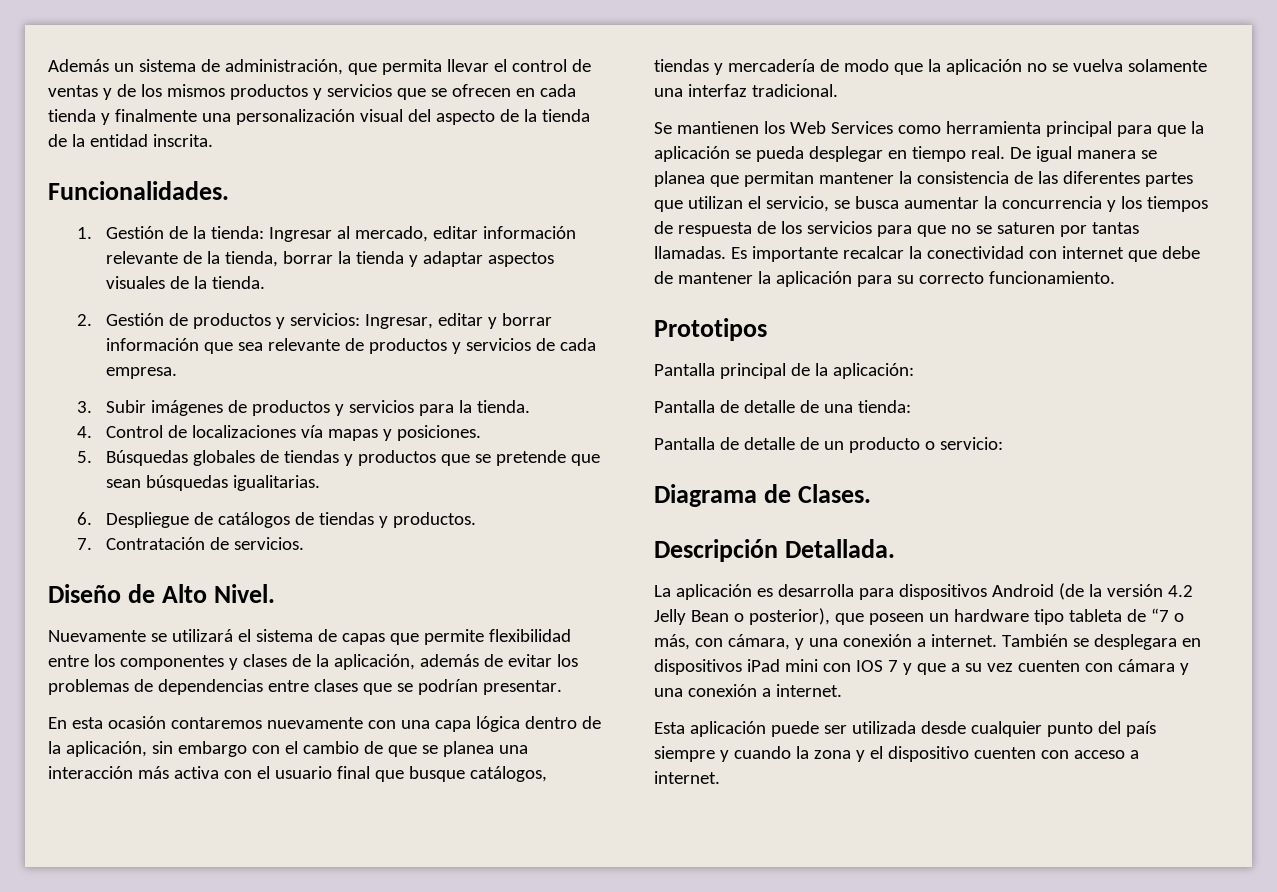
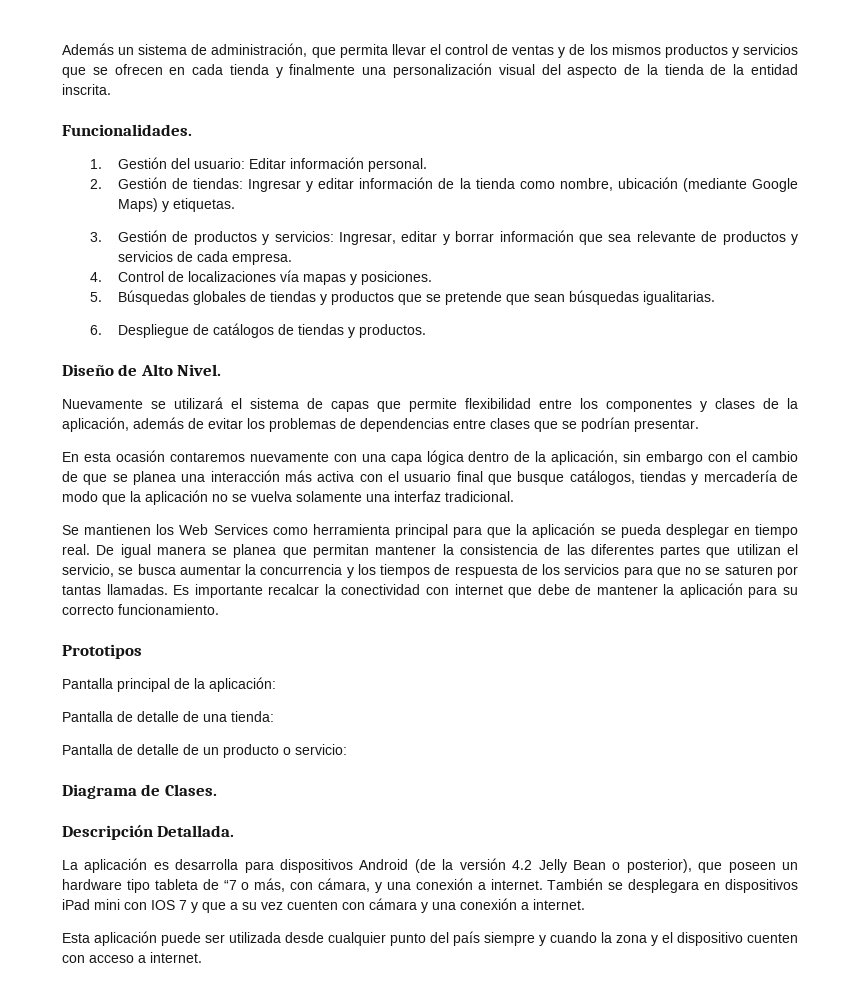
- 1. Gestión de la tienda: Ingresar al mercado, editar información relevante de la tienda, borrar la tienda y adaptar aspectos visuales de la tienda.
- 2. Gestión de productos y servicios: Ingresar, editar y borrar información que sea relevante de productos y servicios de cada empresa.
+ 1. Gestión del usuario: Editar información personal.
+ 2. Gestión de tiendas: Ingresar y editar información de la tienda como nombre, ubicación (mediante Google Maps) y etiquetas.
+ 3. Gestión de productos y servicios: Ingresar, editar y borrar información que sea relevante de productos y servicios de cada empresa.
- 3. Subir imágenes de productos y servicios para la tienda.
- 7. Contratación de servicios.

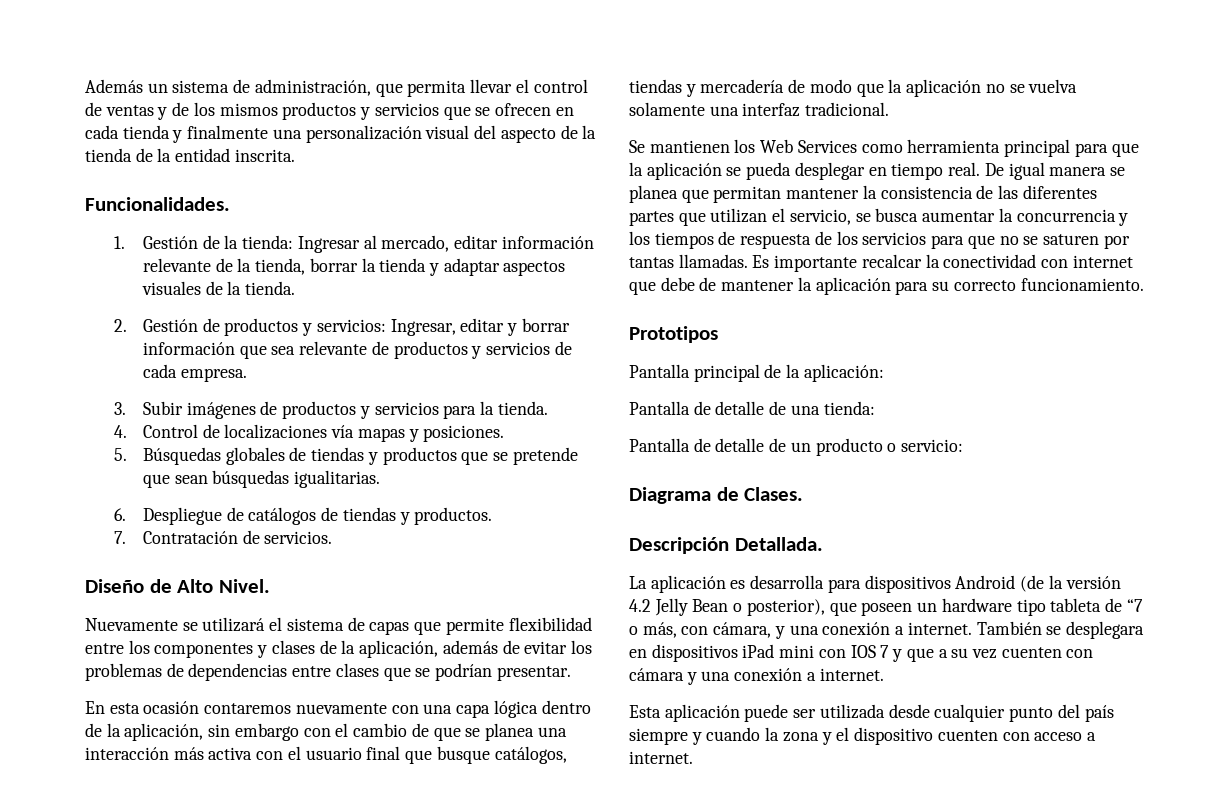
- 1. Gestión del usuario: Editar información personal.
- 2. Gestión de tiendas: Ingresar y editar información de la tienda como nombre, ubicación (mediante Google Maps) y etiquetas.
- 3. Gestión de productos y servicios: Ingresar, editar y borrar información que sea relevante de productos y servicios de cada empresa.
+ 1. Gestión de la tienda: Ingresar al mercado, editar información relevante de la tienda, borrar la tienda y adaptar aspectos visuales de la tienda.
+ 2. Gestión de productos y servicios: Ingresar, editar y borrar información que sea relevante de productos y servicios de cada empresa.
+ 3. Subir imágenes de productos y servicios para la tienda.
+ 7. Contratación de servicios.

